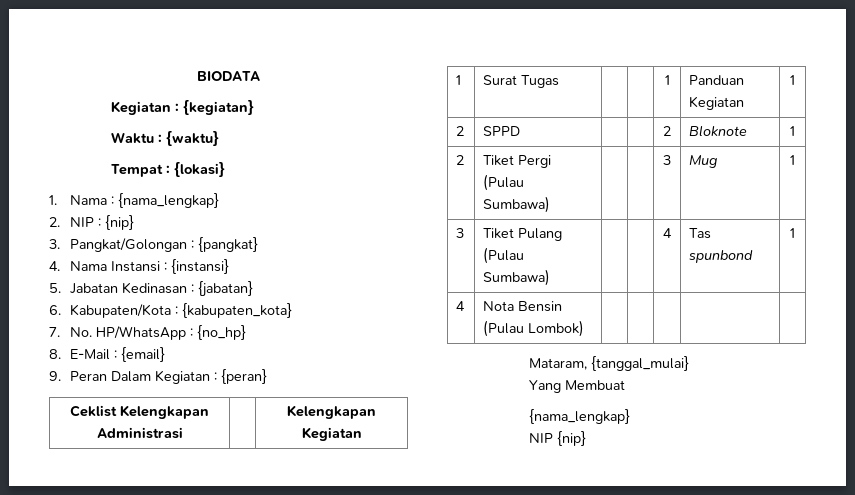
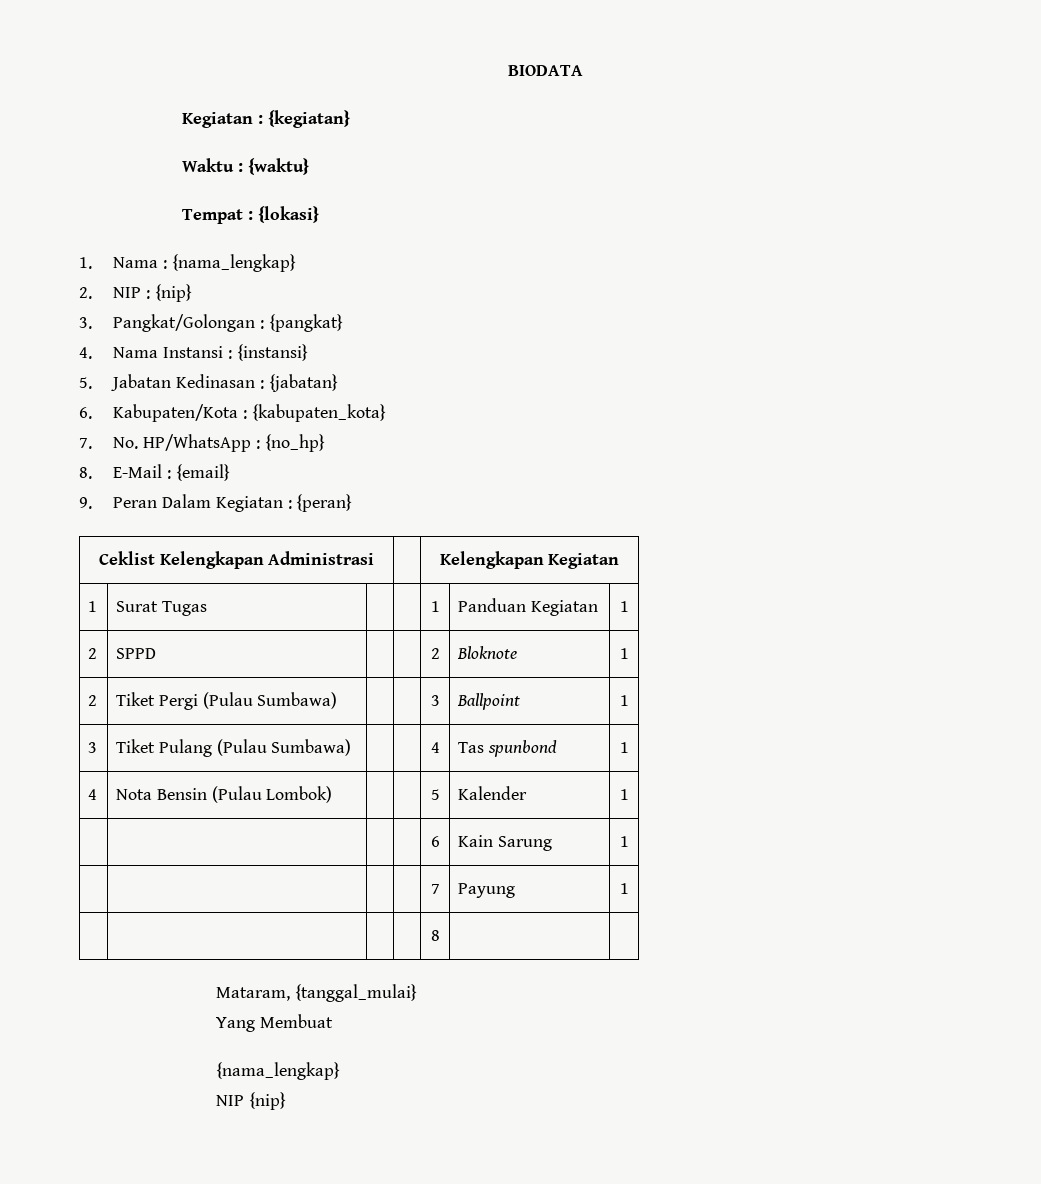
- 2 | Tiket Pergi (Pulau Sumbawa) | | | 3 | Mug | 1
+ 2 | Tiket Pergi (Pulau Sumbawa) | | | 3 | Ballpoint | 1
- 4 | Nota Bensin (Pulau Lombok) | | | | |
+ 4 | Nota Bensin (Pulau Lombok) | | | 5 | Kalender | 1
+ | | | | 6 | Kain Sarung | 1
+ | | | | 7 | Payung | 1
+ | | | | 8 | |

